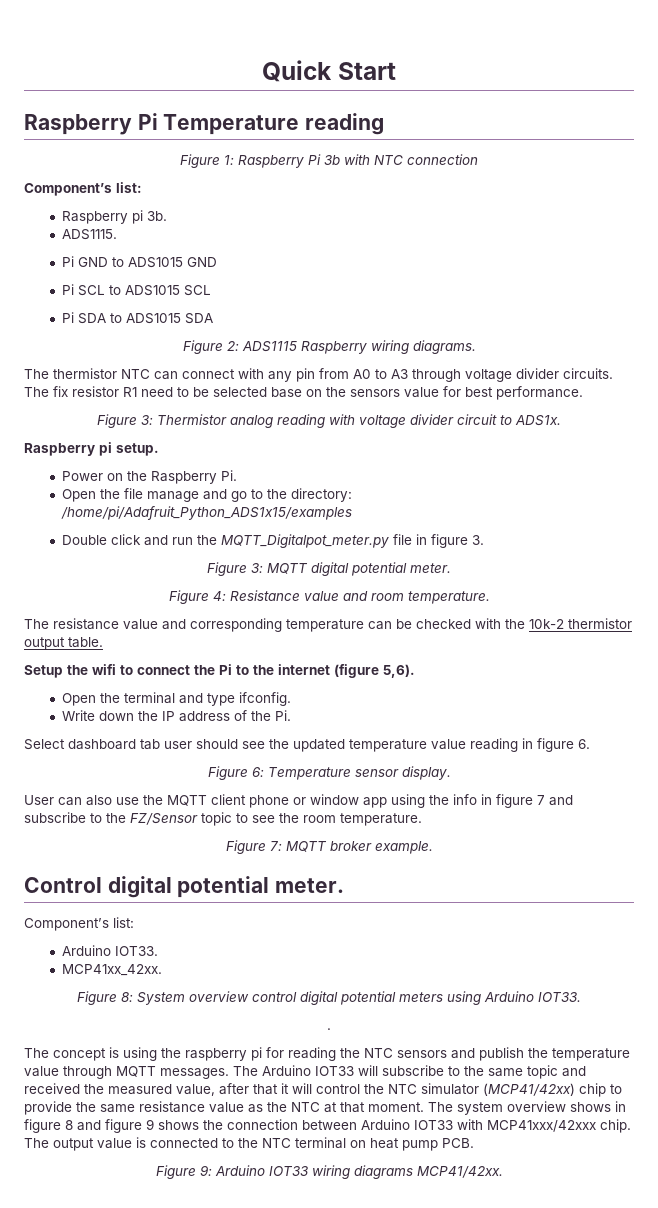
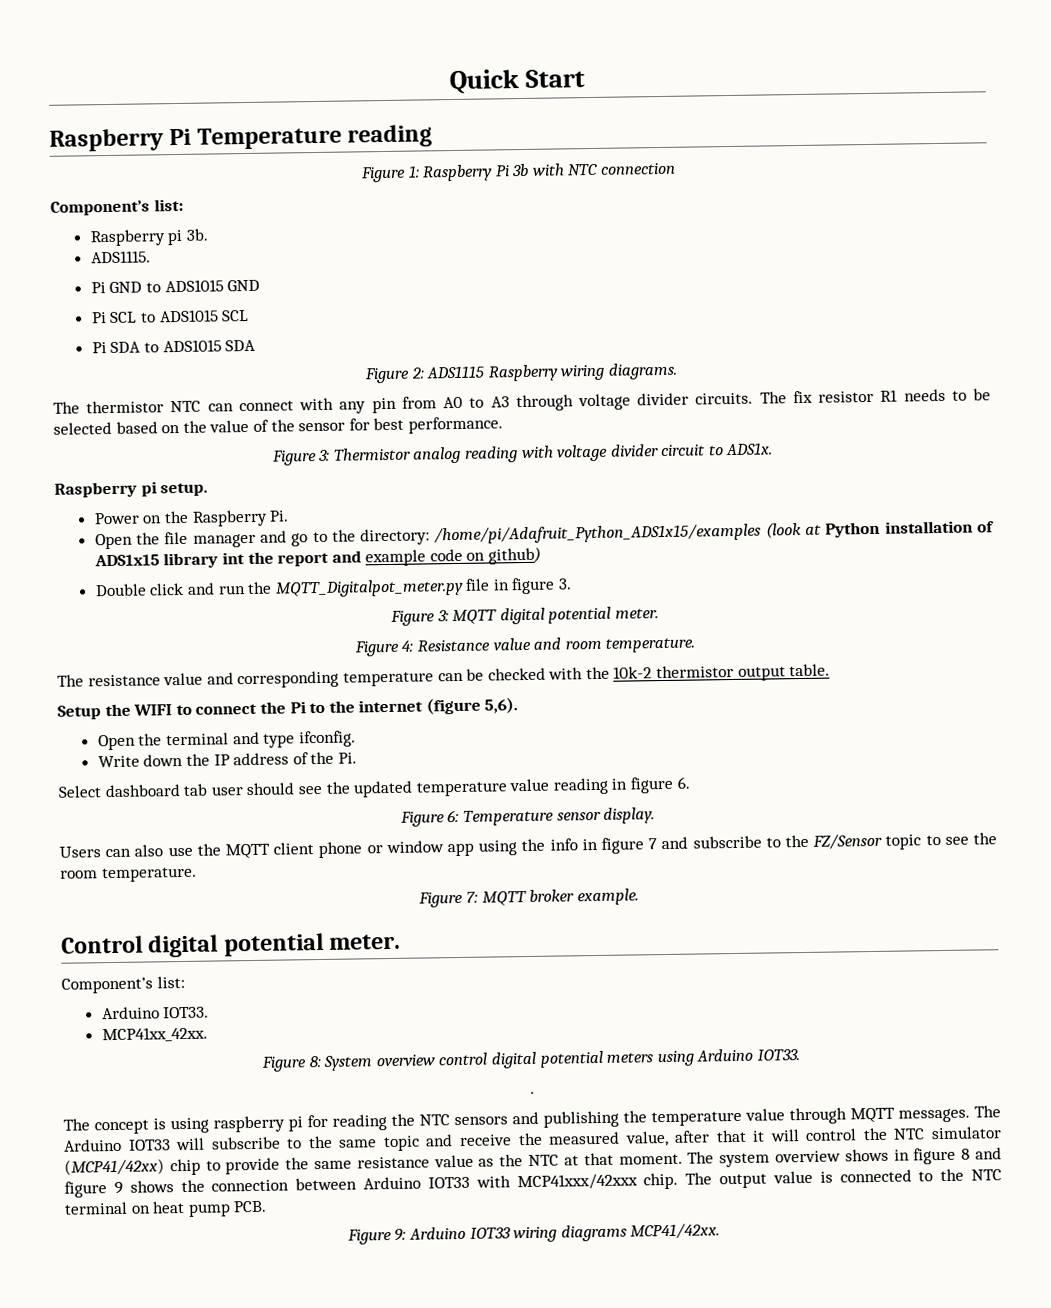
- The fix resistor R1 need to be selected base on the sensors value for best performance.
+ The fix resistor R1 needs to be selected based on the value of the sensor for best performance.
- Open the file manage and go to the directory: /home/pi/Adafruit_Python_ADS1x15/examples
+ Open the file manager and go to the directory: /home/pi/Adafruit_Python_ADS1x15/examples (look at Python installation of ADS1x15 library int the report and example code on github)
- Setup the wifi to connect the Pi to the internet (figure 5,6).
+ Setup the WIFI to connect the Pi to the internet (figure 5,6).
- User can also use the MQTT client phone or window app using the info in figure 7 and subscribe to the FZ/Sensor topic to see the room temperature.
+ Users can also use the MQTT client phone or window app using the info in figure 7 and subscribe to the FZ/Sensor topic to see the room temperature.
- The concept is using the raspberry pi for reading the NTC sensors and publish the temperature value through MQTT messages.
+ The concept is using raspberry pi for reading the NTC sensors and publishing the temperature value through MQTT messages.
- The Arduino IOT33 will subscribe to the same topic and received the measured value, after that it will control the NTC simulator (MCP41/42xx) chip to provide the same resistance value as the NTC at that moment.
+ The Arduino IOT33 will subscribe to the same topic and receive the measured value, after that it will control the NTC simulator (MCP41/42xx) chip to provide the same resistance value as the NTC at that moment.

